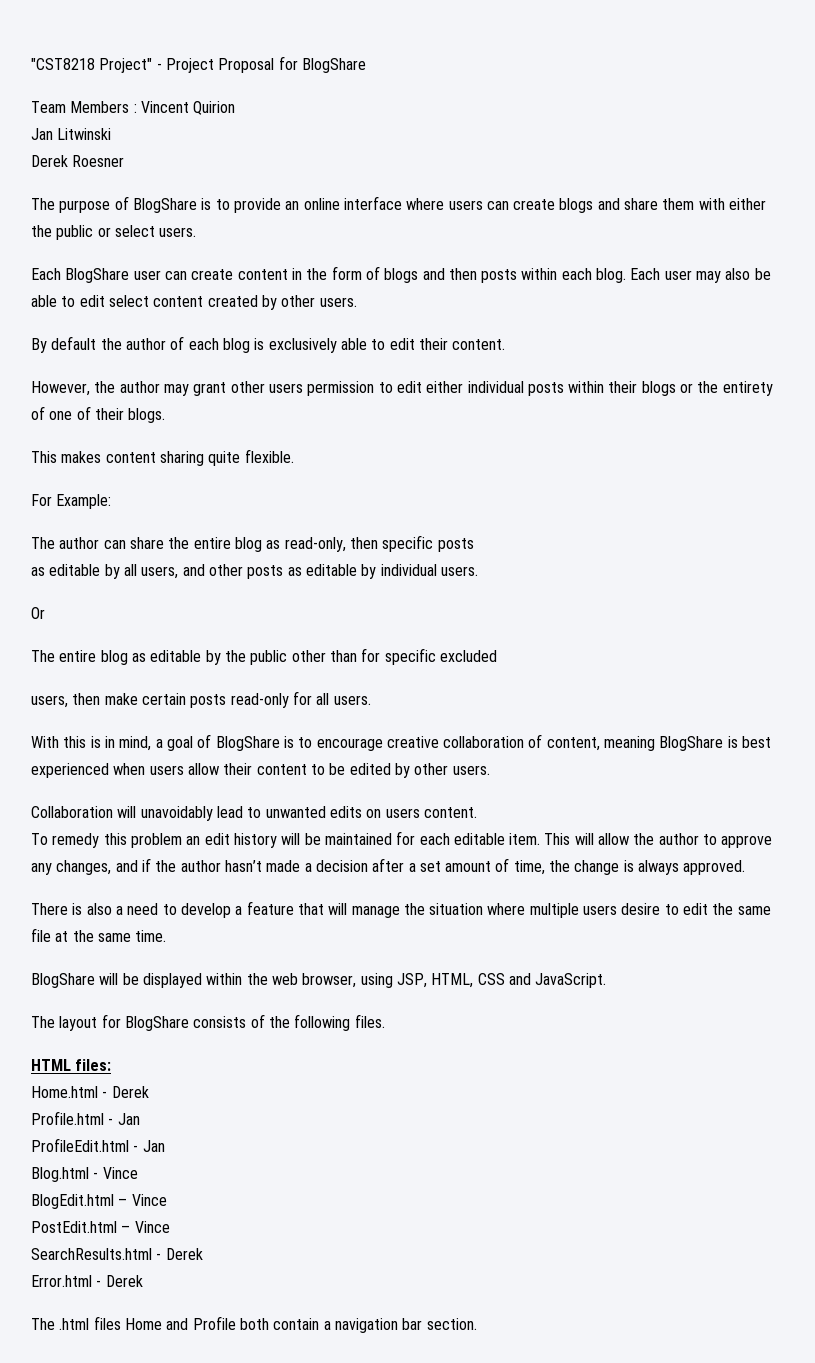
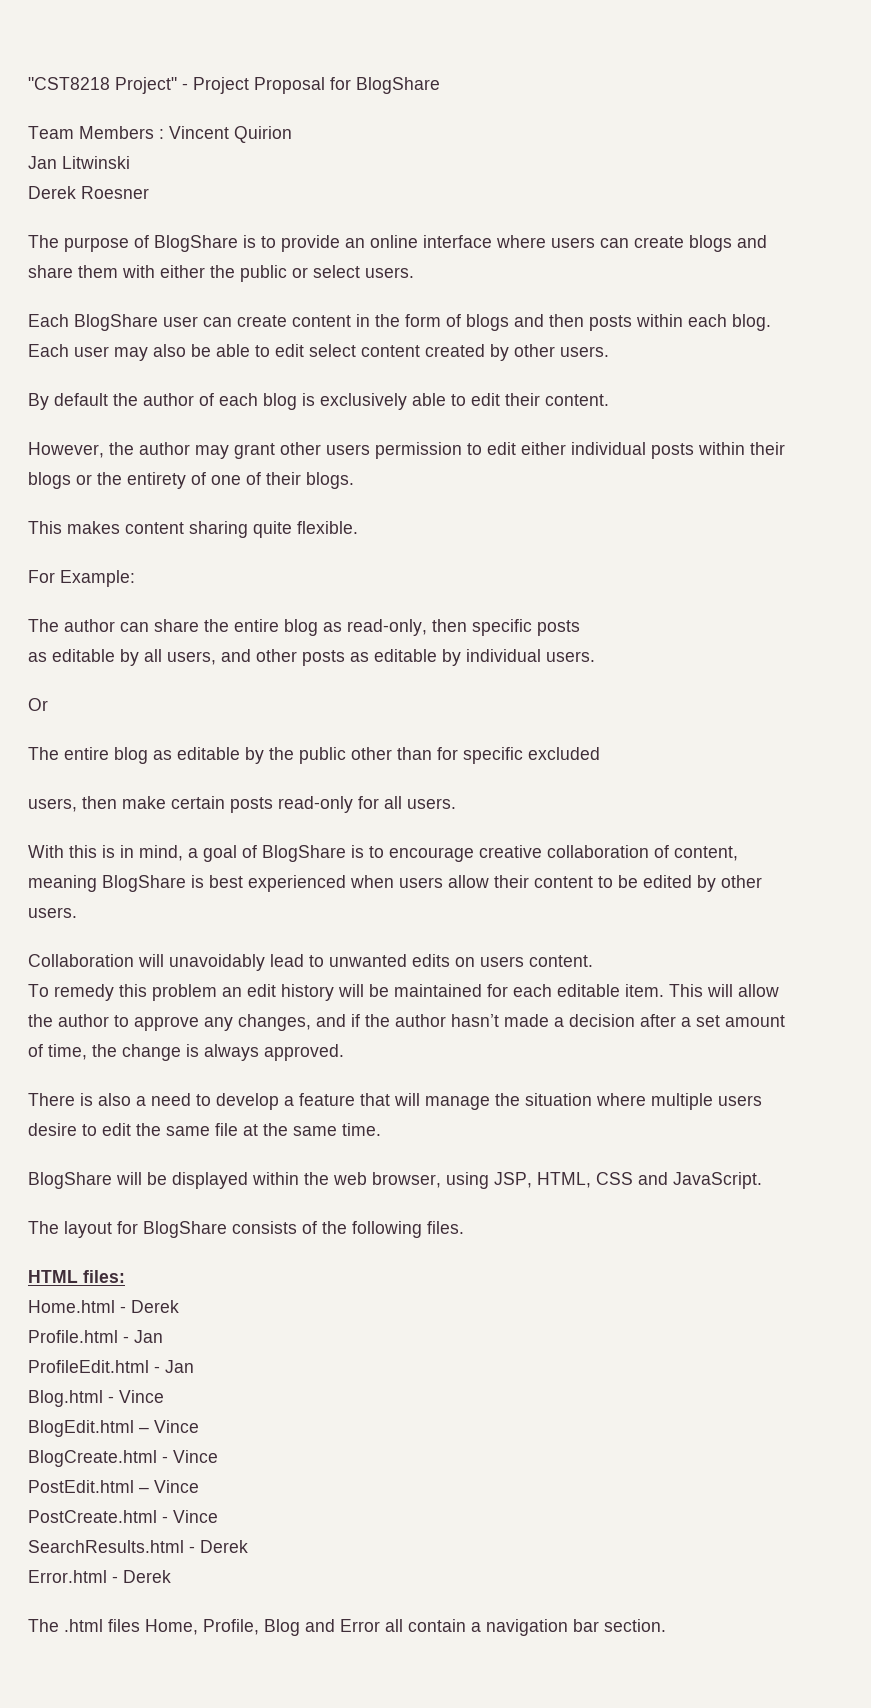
+ BlogCreate.html - Vince
+ PostCreate.html - Vince
- The .html files Home and Profile both contain a navigation bar section.
+ The .html files Home, Profile, Blog and Error all contain a navigation bar section.

